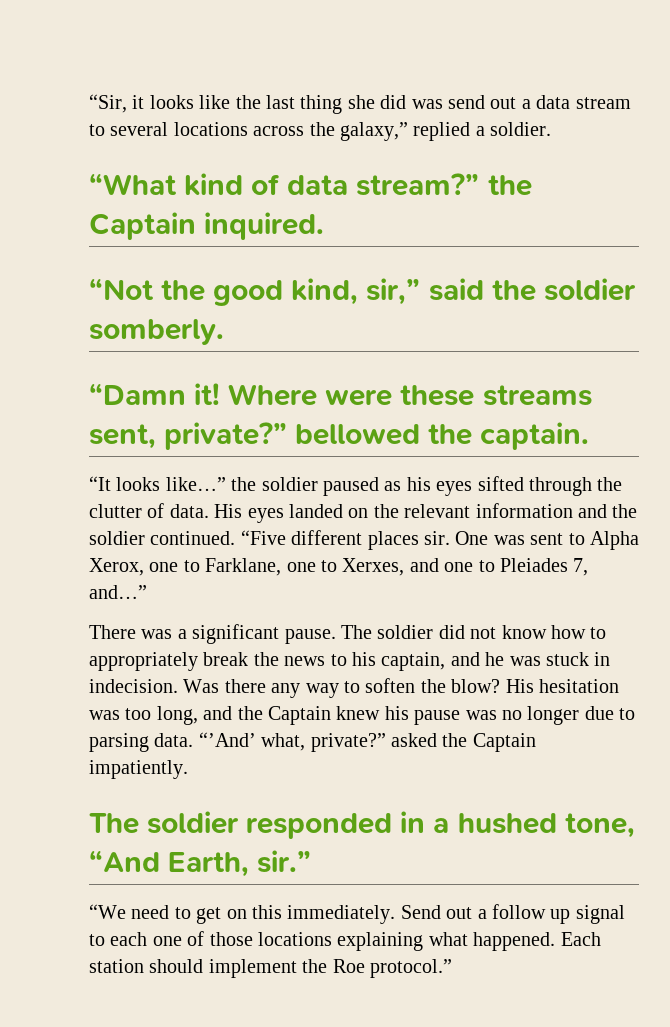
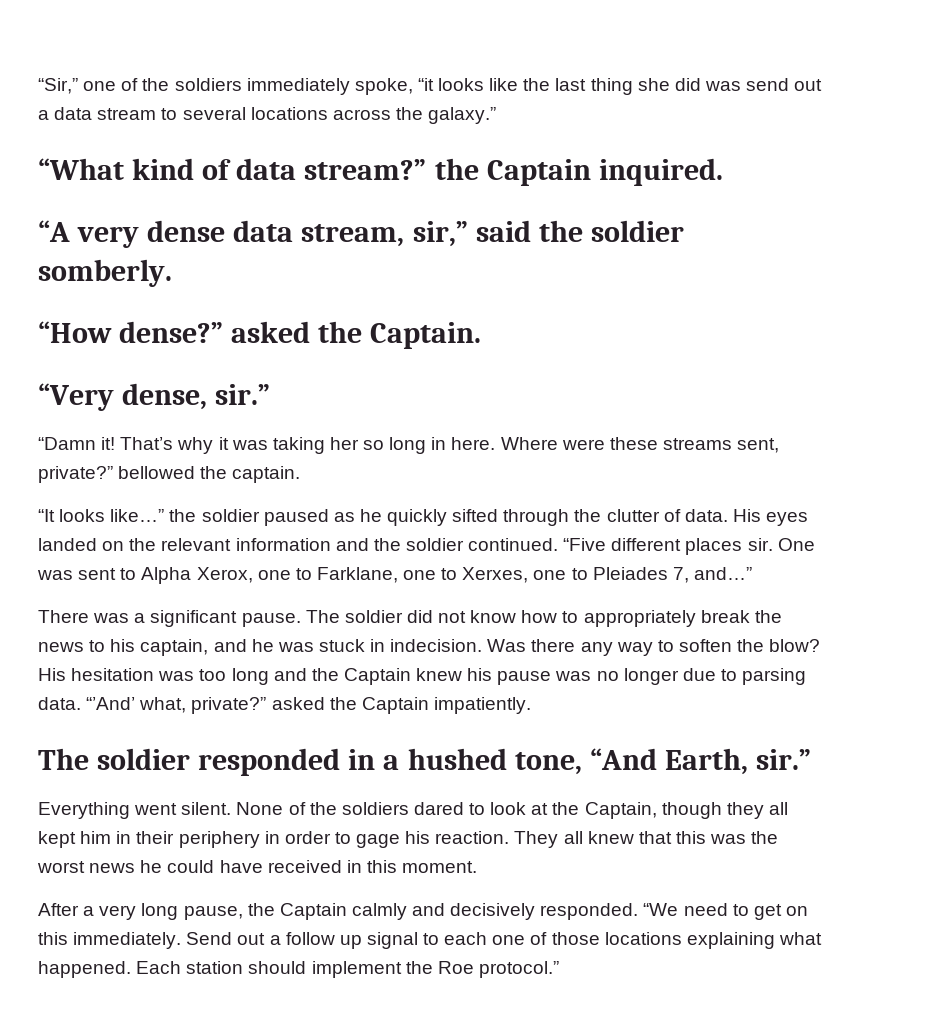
- “Sir, it looks like the last thing she did was send out a data stream to several locations across the galaxy,” replied a soldier.
+ “Sir,” one of the soldiers immediately spoke, “it looks like the last thing she did was send out a data stream to several locations across the galaxy.”
- “Not the good kind, sir,” said the soldier somberly.
+ “A very dense data stream, sir,” said the soldier somberly.
- “Damn it!
+ “How dense?” asked the Captain.
+ “Very dense, sir.”
+ “Damn it! That’s why it was taking her so long in here.
- “It looks like…” the soldier paused as his eyes sifted through the clutter of data.
+ “It looks like…” the soldier paused as he quickly sifted through the clutter of data.
- One was sent to Alpha Xerox, one to Farklane, one to Xerxes, and one to Pleiades 7, and…”
+ One was sent to Alpha Xerox, one to Farklane, one to Xerxes, one to Pleiades 7, and…”
- His hesitation was too long, and the Captain knew his pause was no longer due to parsing data.
+ His hesitation was too long and the Captain knew his pause was no longer due to parsing data.
+ Everything went silent. None of the soldiers dared to look at the Captain, though they all kept him in their periphery in order to gage his reaction. They all knew that this was the worst news he could have received in this moment.
+ After a very long pause, the Captain calmly and decisively responded.

